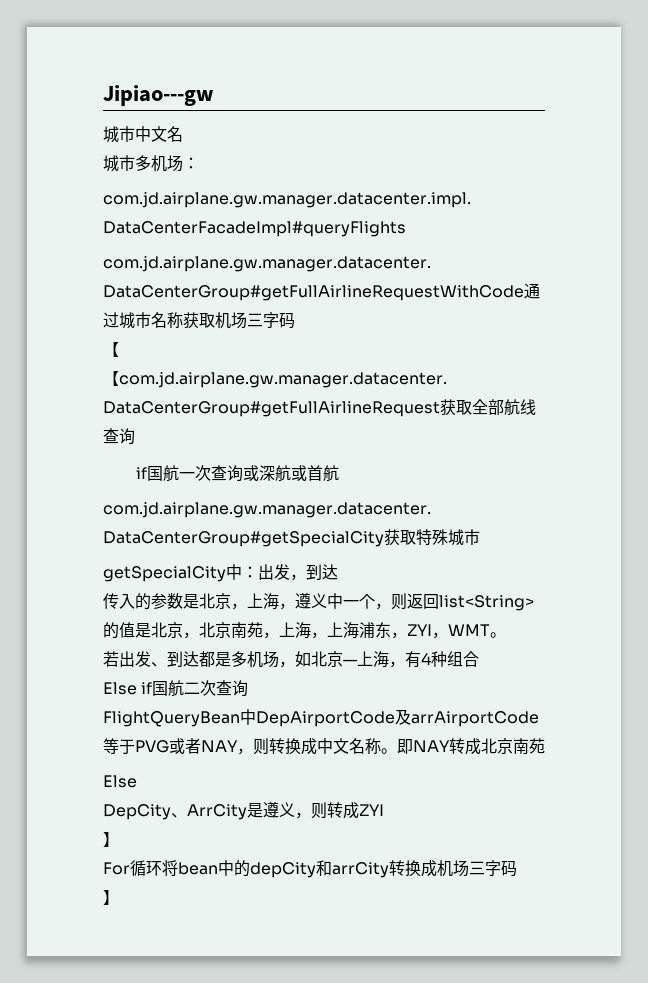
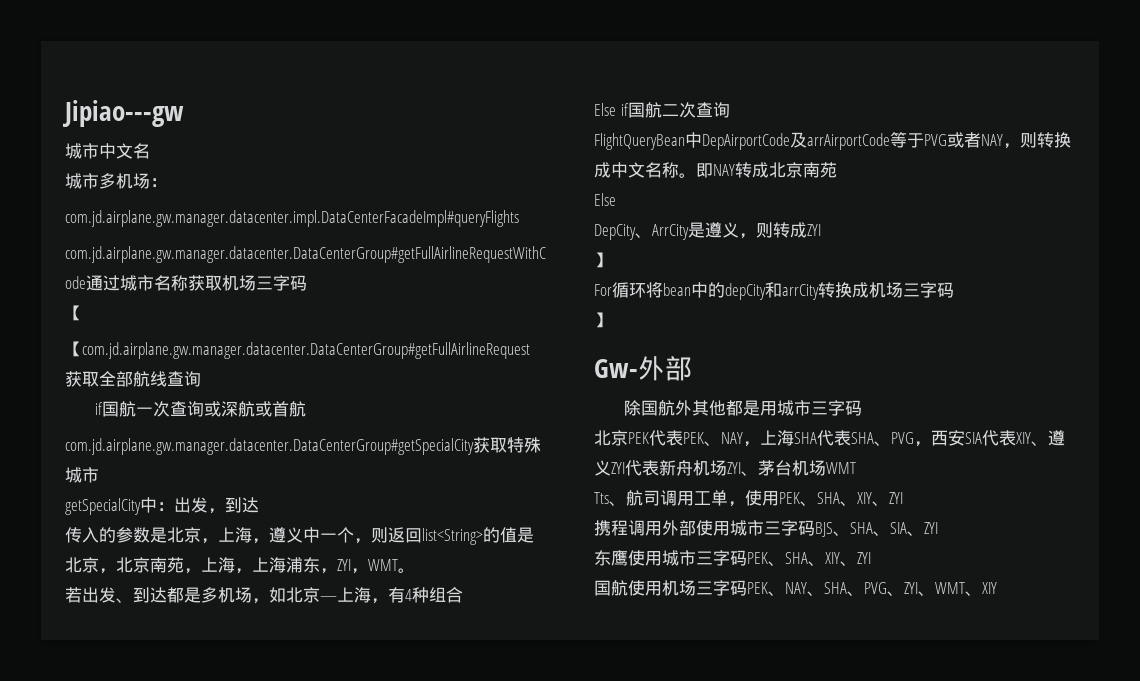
+ Gw-外部
+ 除国航外其他都是用城市三字码
+ 北京PEK代表PEK、NAY，上海SHA代表SHA、PVG，西安SIA代表XIY、遵义ZYI代表新舟机场ZYI、茅台机场WMT
+ Tts、航司调用工单，使用PEK、SHA、XIY、ZYI
+ 携程调用外部使用城市三字码BJS、SHA、SIA、ZYI
+ 东鹰使用城市三字码PEK、SHA、XIY、ZYI
+ 国航使用机场三字码PEK、NAY、SHA、PVG、ZYI、WMT、XIY

